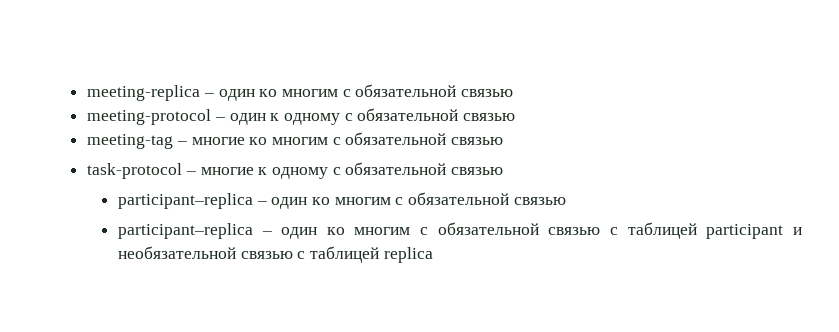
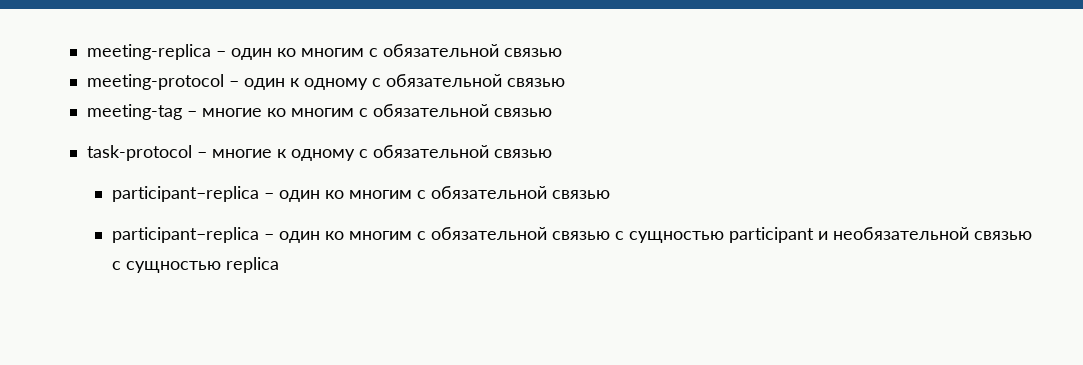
- participant–replica – один ко многим с обязательной связью с таблицей participant и необязательной связью с таблицей replica
+ participant–replica – один ко многим с обязательной связью с сущностью participant и необязательной связью с сущностью replica

